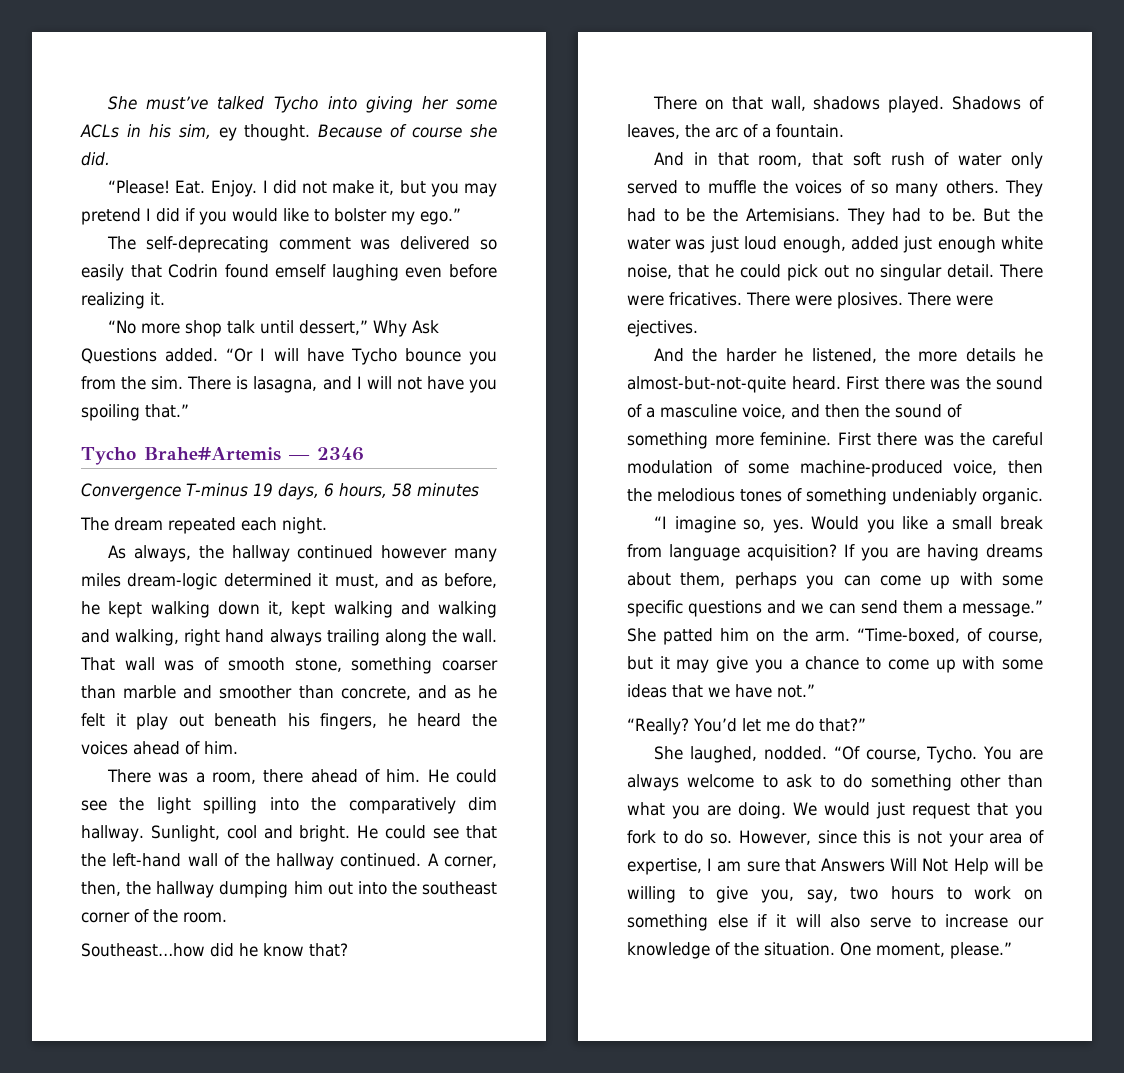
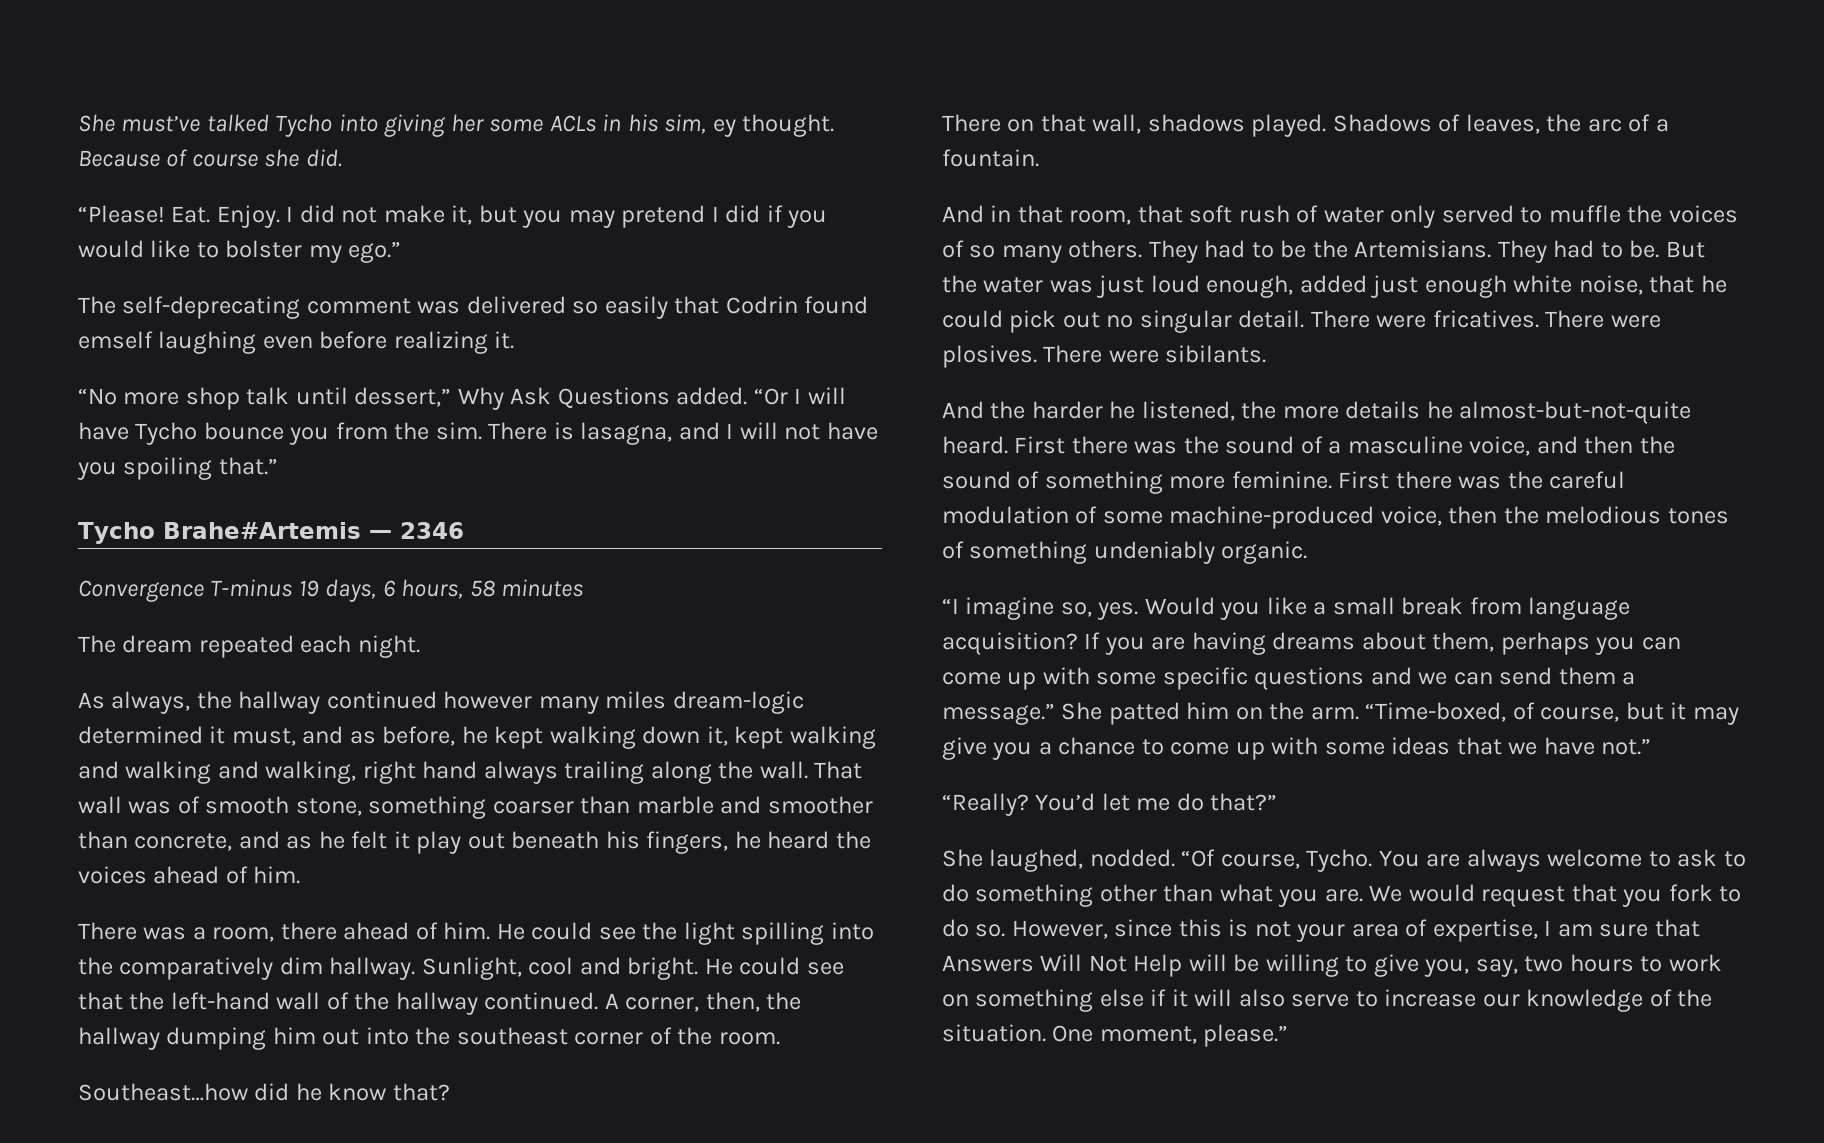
- There were ejectives.
+ There were sibilants.
- You are always welcome to ask to do something other than what you are doing.
+ You are always welcome to ask to do something other than what you are.
- We would just request that you fork to do so.
+ We would request that you fork to do so.

